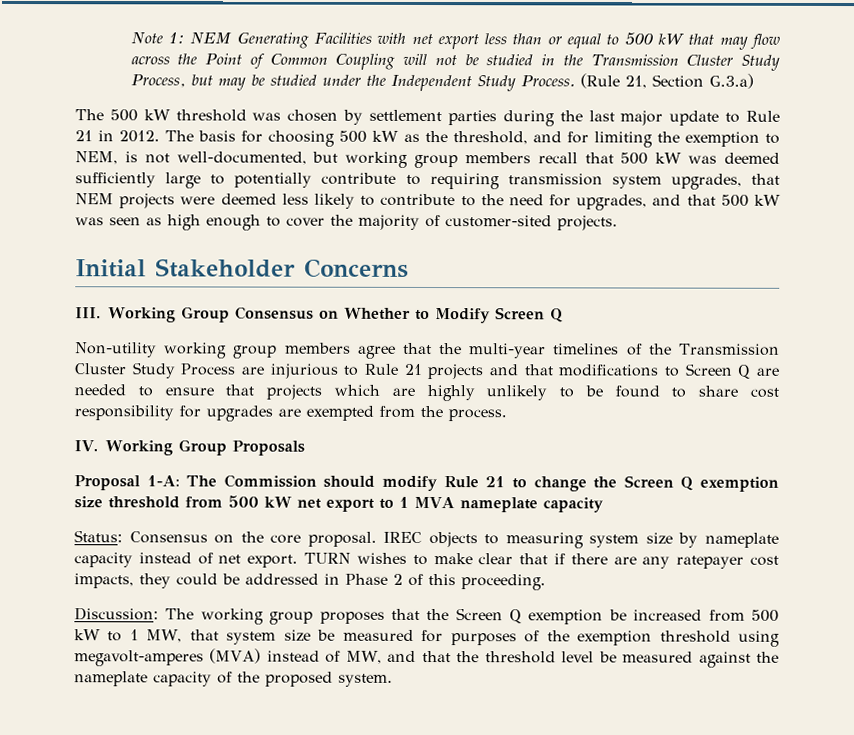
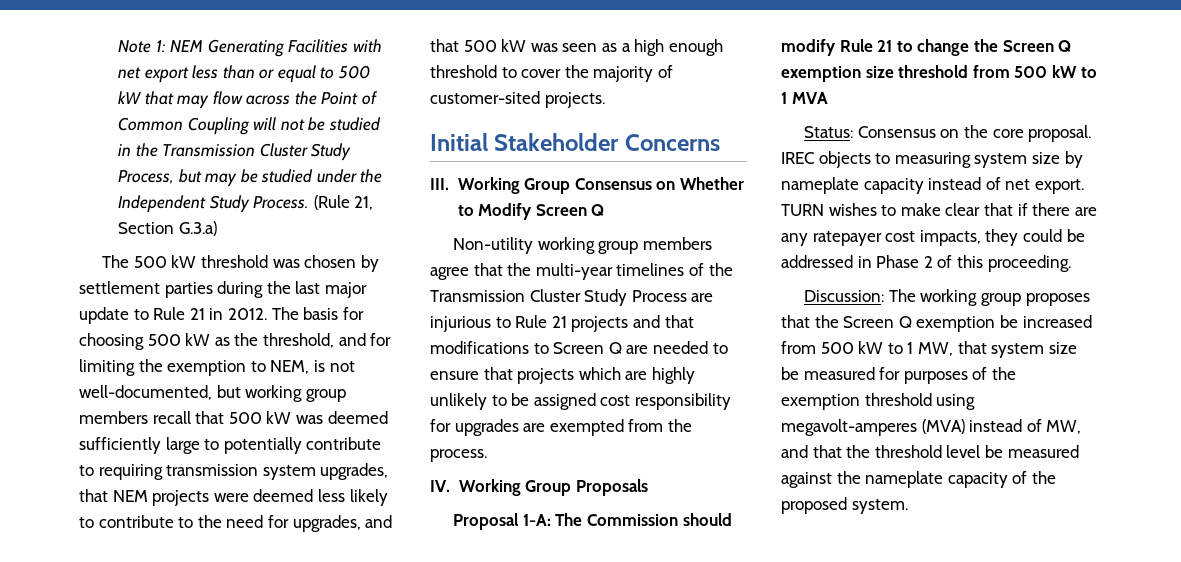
- The basis for choosing 500 kW as the threshold, and for limiting the exemption to NEM, is not well-documented, but working group members recall that 500 kW was deemed sufficiently large to potentially contribute to requiring transmission system upgrades, that NEM projects were deemed less likely to contribute to the need for upgrades, and that 500 kW was seen as high enough to cover the majority of customer-sited projects.
+ The basis for choosing 500 kW as the threshold, and for limiting the exemption to NEM, is not well-documented, but working group members recall that 500 kW was deemed sufficiently large to potentially contribute to requiring transmission system upgrades, that NEM projects were deemed less likely to contribute to the need for upgrades, and that 500 kW was seen as a high enough threshold to cover the majority of customer-sited projects.
- Non-utility working group members agree that the multi-year timelines of the Transmission Cluster Study Process are injurious to Rule 21 projects and that modifications to Screen Q are needed to ensure that projects which are highly unlikely to be found to share cost responsibility for upgrades are exempted from the process.
+ Non-utility working group members agree that the multi-year timelines of the Transmission Cluster Study Process are injurious to Rule 21 projects and that modifications to Screen Q are needed to ensure that projects which are highly unlikely to be assigned cost responsibility for upgrades are exempted from the process.
- Proposal 1-A: The Commission should modify Rule 21 to change the Screen Q exemption size threshold from 500 kW net export to 1 MVA nameplate capacity
+ Proposal 1-A: The Commission should modify Rule 21 to change the Screen Q exemption size threshold from 500 kW to 1 MVA

